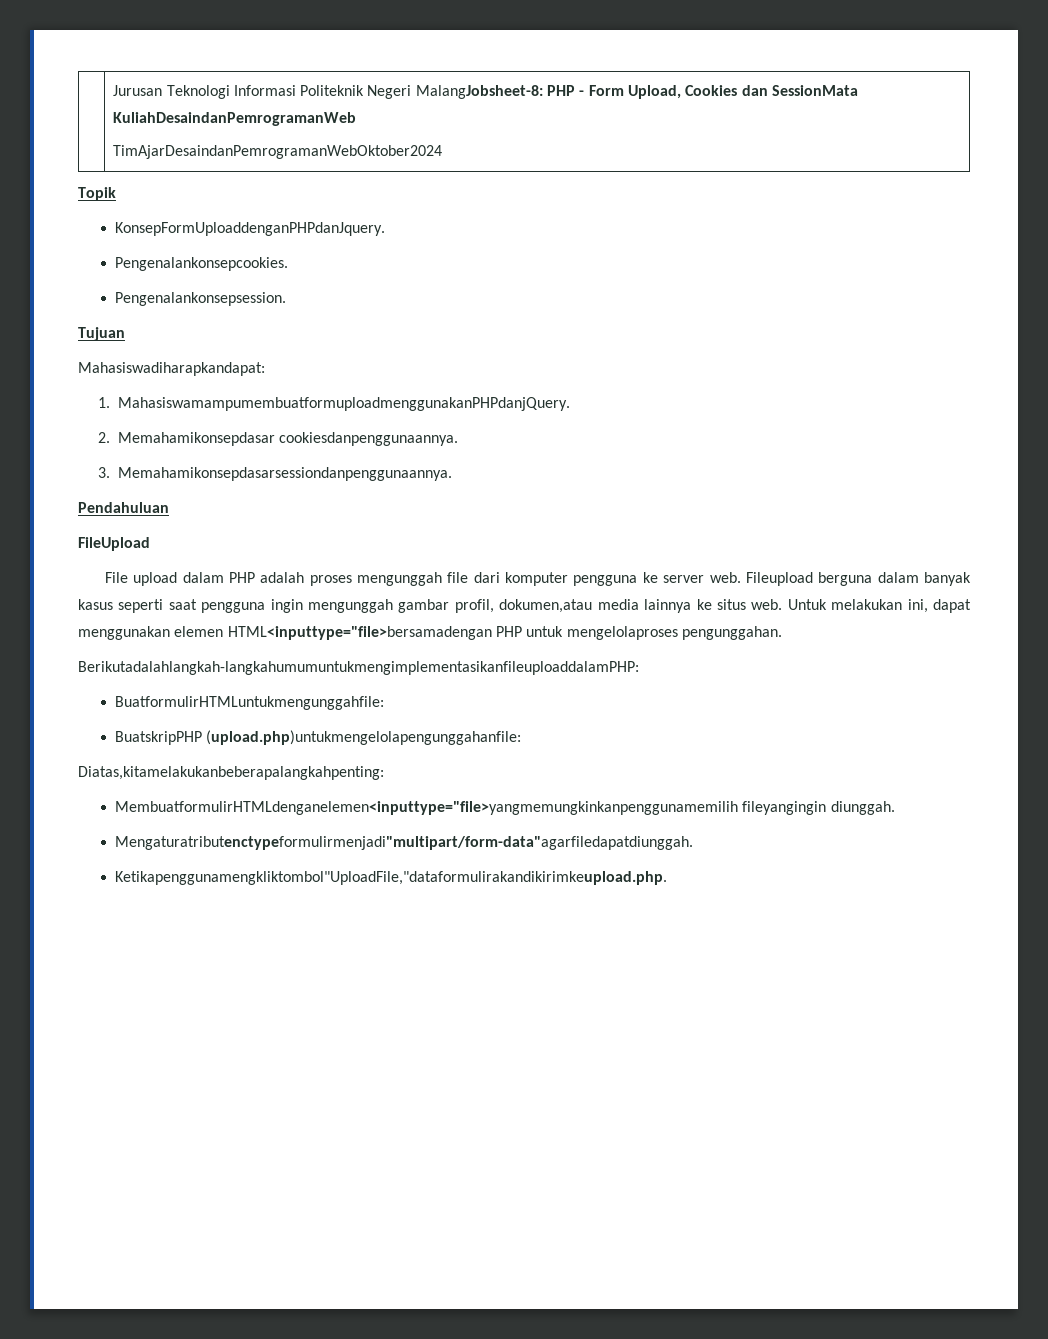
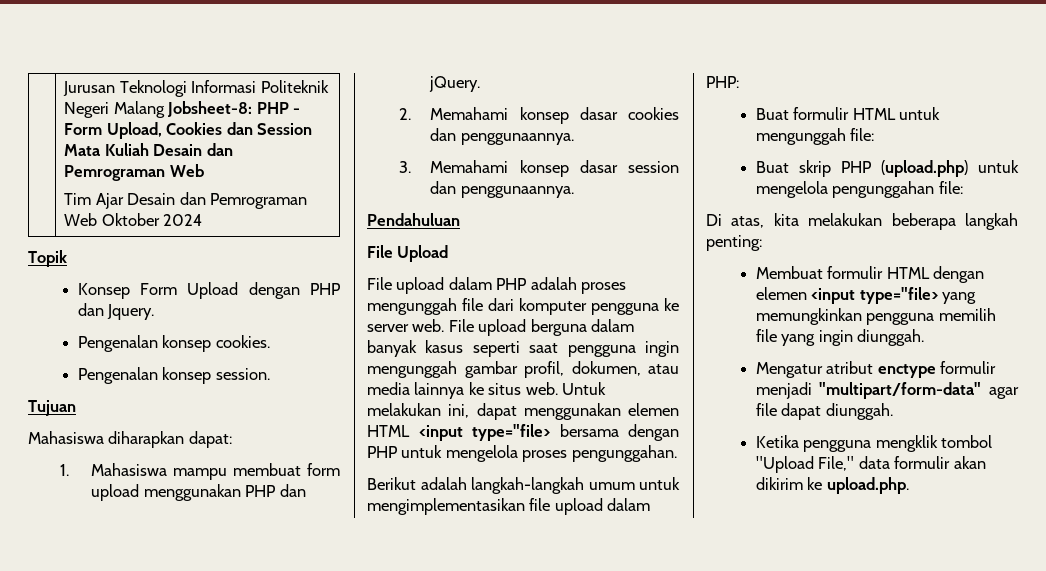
- | Jurusan Teknologi Informasi Politeknik Negeri MalangJobsheet-8: PHP - Form Upload, Cookies dan SessionMata KuliahDesaindanPemrogramanWeb
- TimAjarDesaindanPemrogramanWebOktober2024
+ | Jurusan Teknologi Informasi Politeknik Negeri Malang Jobsheet-8: PHP - Form Upload, Cookies dan Session Mata Kuliah Desain dan Pemrograman Web
+ Tim Ajar Desain dan Pemrograman Web Oktober 2024
  Topik
- KonsepFormUploaddenganPHPdanJquery.
- Pengenalankonsepcookies.
- Pengenalankonsepsession.
+ Konsep Form Upload dengan PHP dan Jquery.
+ Pengenalan konsep cookies.
+ Pengenalan konsep session.
  Tujuan
- Mahasiswadiharapkandapat:
- 1. MahasiswamampumembuatformuploadmenggunakanPHPdanjQuery.
- 2. Memahamikonsepdasar cookiesdanpenggunaannya.
- 3. Memahamikonsepdasarsessiondanpenggunaannya.
+ Mahasiswa diharapkan dapat:
+ 1. Mahasiswa mampu membuat form upload menggunakan PHP dan jQuery.
+ 2. Memahami konsep dasar cookies dan penggunaannya.
+ 3. Memahami konsep dasar session dan penggunaannya.
- FileUpload
+ File Upload
- Fileupload berguna dalam banyak kasus seperti saat pengguna ingin mengunggah gambar profil, dokumen,atau media lainnya ke situs web.
+ File upload berguna dalam banyak kasus seperti saat pengguna ingin mengunggah gambar profil, dokumen, atau media lainnya ke situs web.
- Untuk melakukan ini, dapat menggunakan elemen HTML<inputtype="file>bersamadengan PHP untuk mengelolaproses pengunggahan.
- Berikutadalahlangkah-langkahumumuntukmengimplementasikanfileuploaddalamPHP:
- BuatformulirHTMLuntukmengunggahfile:
- BuatskripPHP (upload.php)untukmengelolapengunggahanfile:
- Diatas,kitamelakukanbeberapalangkahpenting:
- MembuatformulirHTMLdenganelemen<inputtype="file>yangmemungkinkanpenggunamemilih fileyangingin diunggah.
- Mengaturatributenctypeformulirmenjadi"multipart/form-data"agarfiledapatdiunggah.
- Ketikapenggunamengkliktombol"UploadFile,"dataformulirakandikirimkeupload.php.
+ Untuk melakukan ini, dapat menggunakan elemen HTML <input type="file> bersama dengan PHP untuk mengelola proses pengunggahan.
+ Berikut adalah langkah-langkah umum untuk mengimplementasikan file upload dalam PHP:
+ Buat formulir HTML untuk mengunggah file:
+ Buat skrip PHP (upload.php) untuk mengelola pengunggahan file:
+ Di atas, kita melakukan beberapa langkah penting:
+ Membuat formulir HTML dengan elemen <input type="file> yang memungkinkan pengguna memilih file yang ingin diunggah.
+ Mengatur atribut enctype formulir menjadi "multipart/form-data" agar file dapat diunggah.
+ Ketika pengguna mengklik tombol "Upload File," data formulir akan dikirim ke upload.php.

